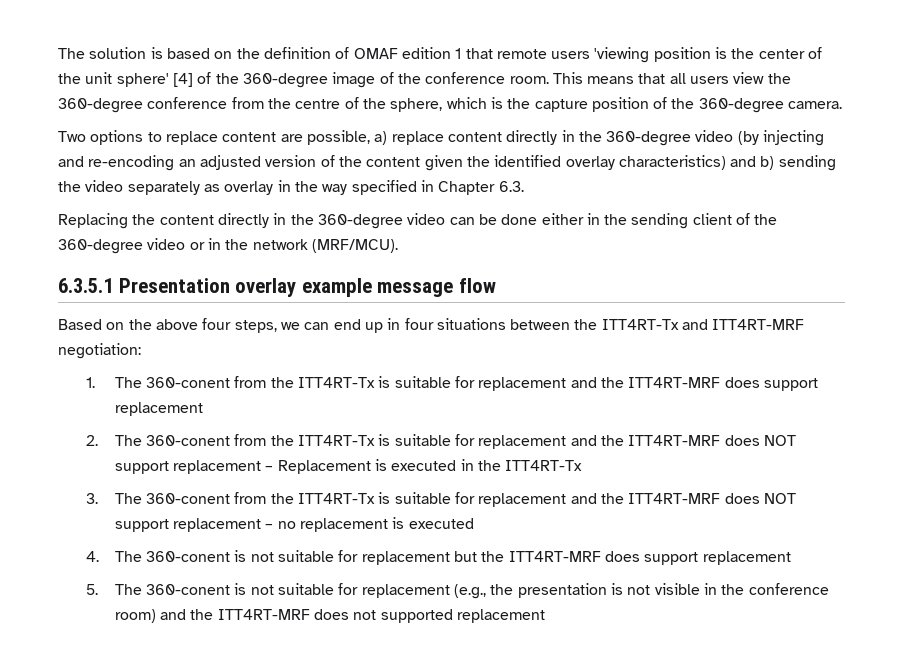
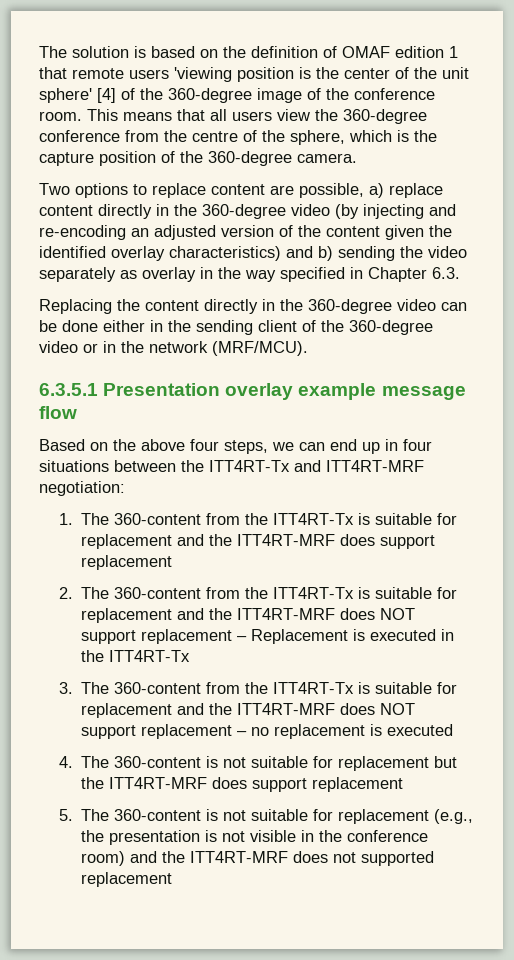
- 1. The 360-conent from the ITT4RT-Tx is suitable for replacement and the ITT4RT-MRF does support replacement
+ 1. The 360-content from the ITT4RT-Tx is suitable for replacement and the ITT4RT-MRF does support replacement
- 2. The 360-conent from the ITT4RT-Tx is suitable for replacement and the ITT4RT-MRF does NOT support replacement – Replacement is executed in the ITT4RT-Tx
+ 2. The 360-content from the ITT4RT-Tx is suitable for replacement and the ITT4RT-MRF does NOT support replacement – Replacement is executed in the ITT4RT-Tx
- 3. The 360-conent from the ITT4RT-Tx is suitable for replacement and the ITT4RT-MRF does NOT support replacement – no replacement is executed
+ 3. The 360-content from the ITT4RT-Tx is suitable for replacement and the ITT4RT-MRF does NOT support replacement – no replacement is executed
- 4. The 360-conent is not suitable for replacement but the ITT4RT-MRF does support replacement
+ 4. The 360-content is not suitable for replacement but the ITT4RT-MRF does support replacement
- 5. The 360-conent is not suitable for replacement (e.g., the presentation is not visible in the conference room) and the ITT4RT-MRF does not supported replacement
+ 5. The 360-content is not suitable for replacement (e.g., the presentation is not visible in the conference room) and the ITT4RT-MRF does not supported replacement

